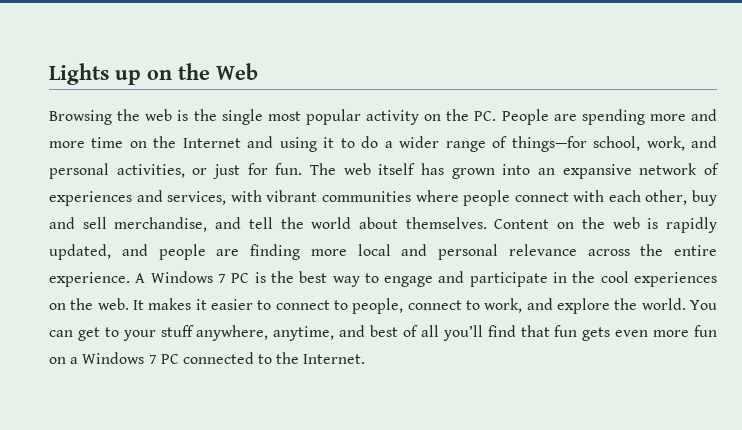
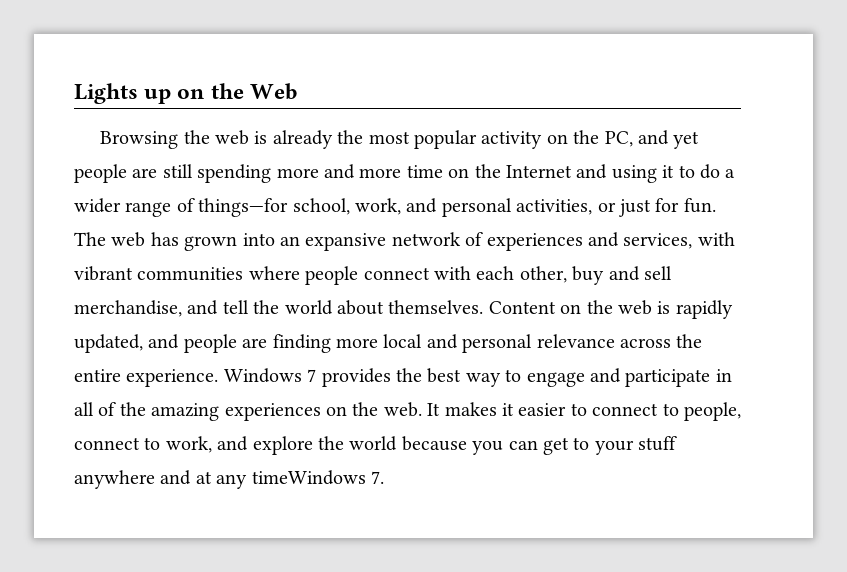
- Browsing the web is the single most popular activity on the PC. People are spending more and more time on the Internet and using it to do a wider range of things—for school, work, and personal activities, or just for fun.
+ Browsing the web is already the most popular activity on the PC, and yet people are still spending more and more time on the Internet and using it to do a wider range of things—for school, work, and personal activities, or just for fun.
- The web itself has grown into an expansive network of experiences and services, with vibrant communities where people connect with each other, buy and sell merchandise, and tell the world about themselves.
+ The web has grown into an expansive network of experiences and services, with vibrant communities where people connect with each other, buy and sell merchandise, and tell the world about themselves.
- A Windows 7 PC is the best way to engage and participate in the cool experiences on the web.
+ Windows 7 provides the best way to engage and participate in all of the amazing experiences on the web.
- It makes it easier to connect to people, connect to work, and explore the world. You can get to your stuff anywhere, anytime, and best of all you’ll find that fun gets even more fun on a Windows 7 PC connected to the Internet.
+ It makes it easier to connect to people, connect to work, and explore the world because you can get to your stuff anywhere and at any timeWindows 7.

